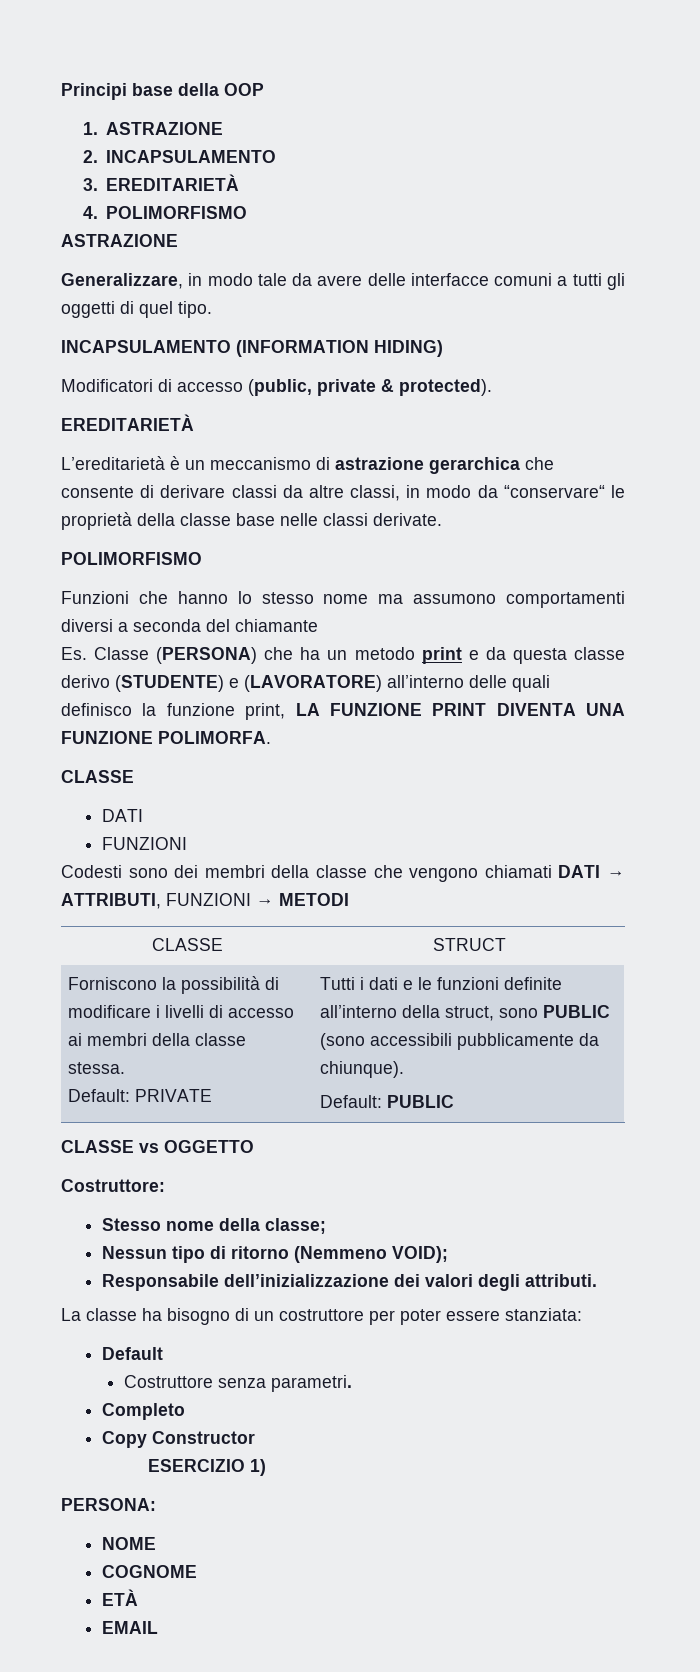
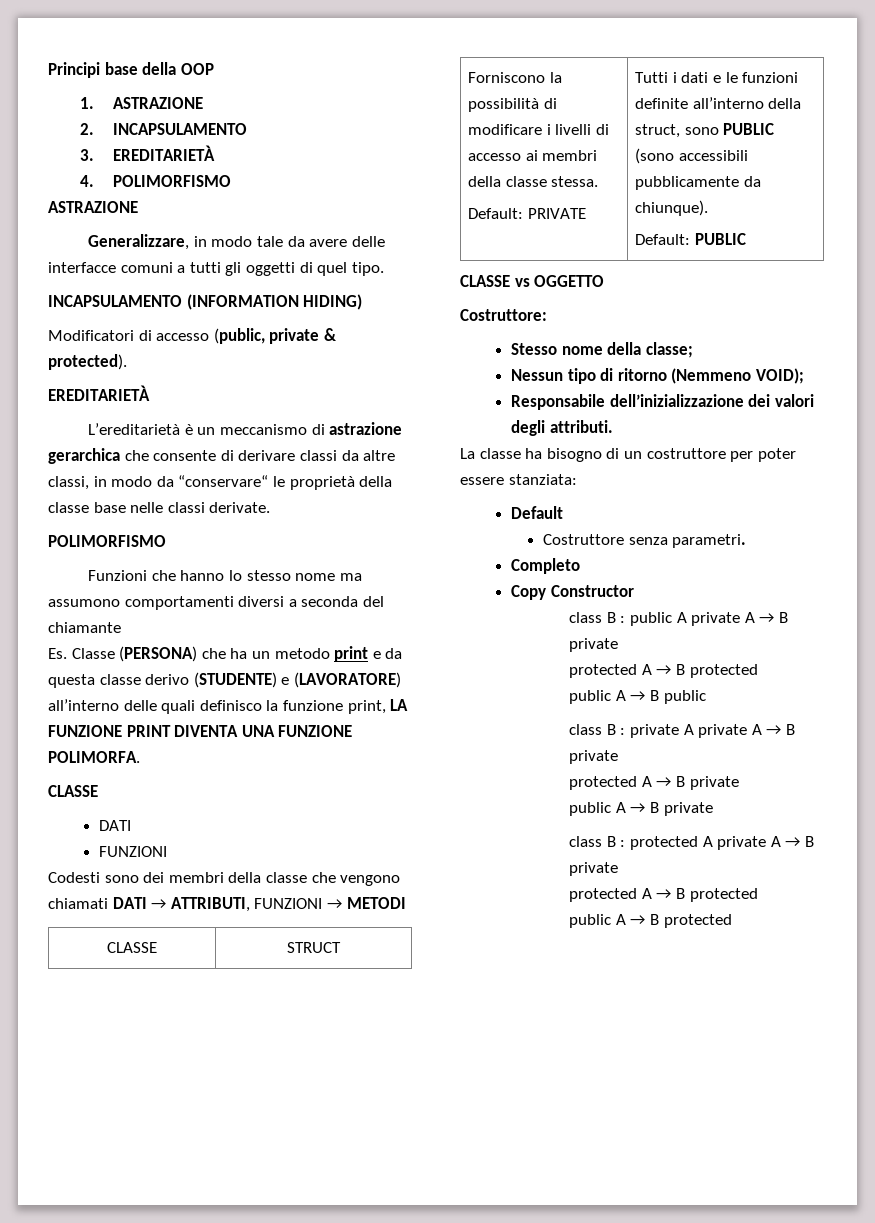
- ESERCIZIO 1)
- PERSONA:
- NOME
- COGNOME
- ETÀ
- EMAIL
+ class B : public A private A → B private
+ protected A → B protected
+ public A → B public
+ class B : private A private A → B private
+ protected A → B private
+ public A → B private
+ class B : protected A private A → B private
+ protected A → B protected
+ public A → B protected

